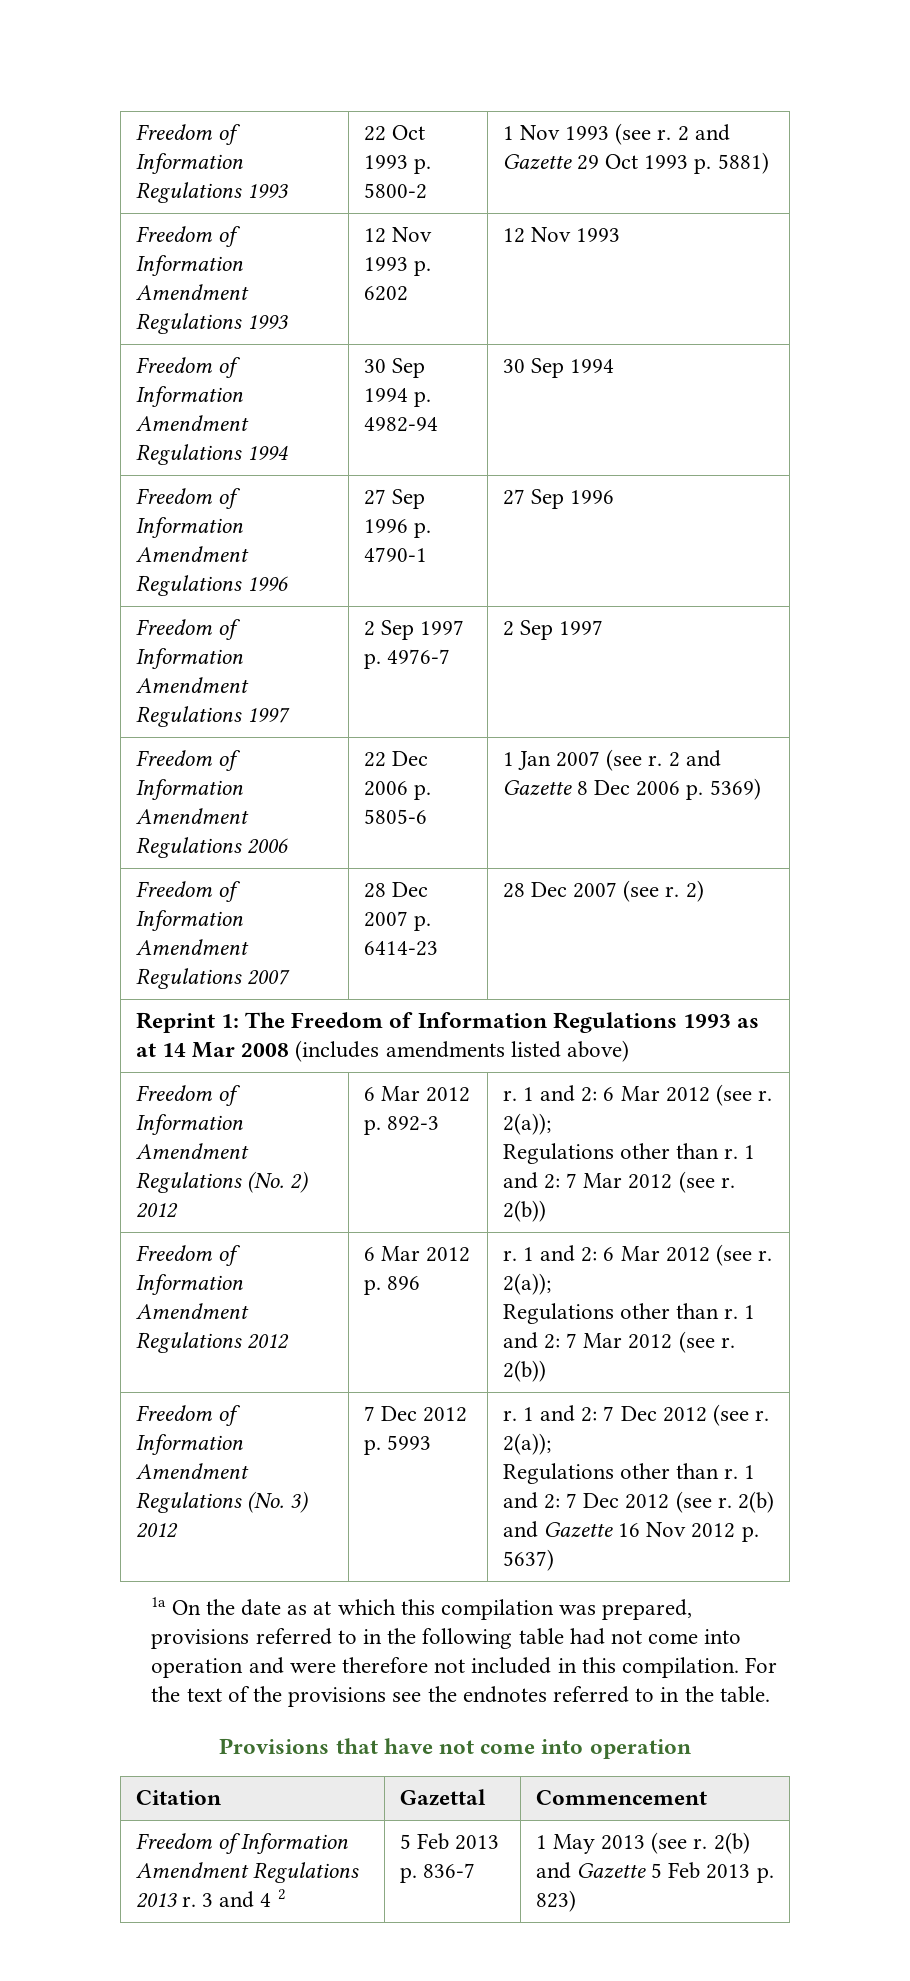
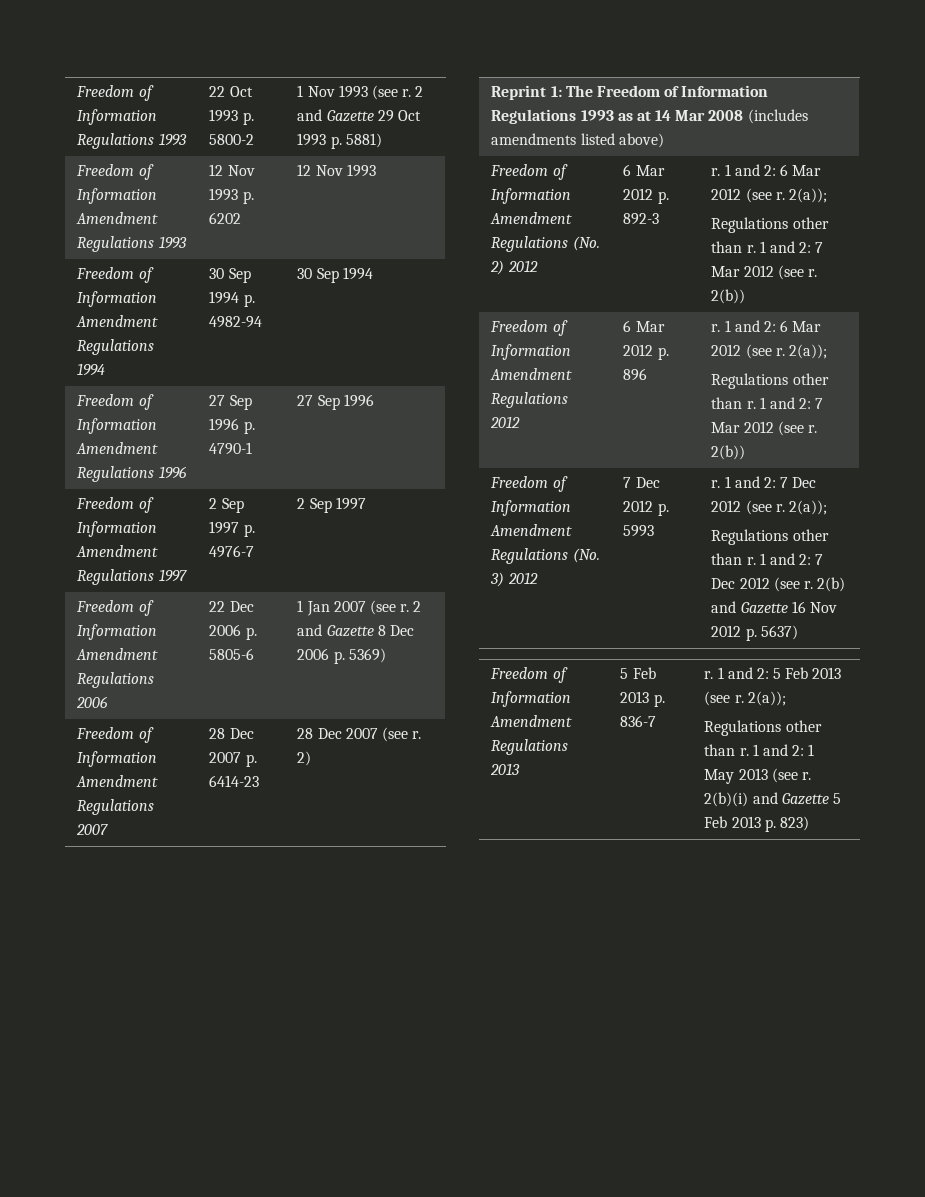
- 1a On the date as at which this compilation was prepared, provisions referred to in the following table had not come into operation and were therefore not included in this compilation. For the text of the provisions see the endnotes referred to in the table.
- Provisions that have not come into operation
- Citation | Gazettal | Commencement
- Freedom of Information Amendment Regulations 2013 r. 3 and 4 2
+ Freedom of Information Amendment Regulations 2013
- 1 May 2013 (see r.
+ r. 1 and 2: 5 Feb 2013 (see r. 2(a));
+ Regulations other than r. 1 and 2: 1 May 2013 (see r.
- 2(b) and Gazette 5 Feb 2013 p. 823)
+ 2(b)(i) and Gazette 5 Feb 2013 p. 823)

